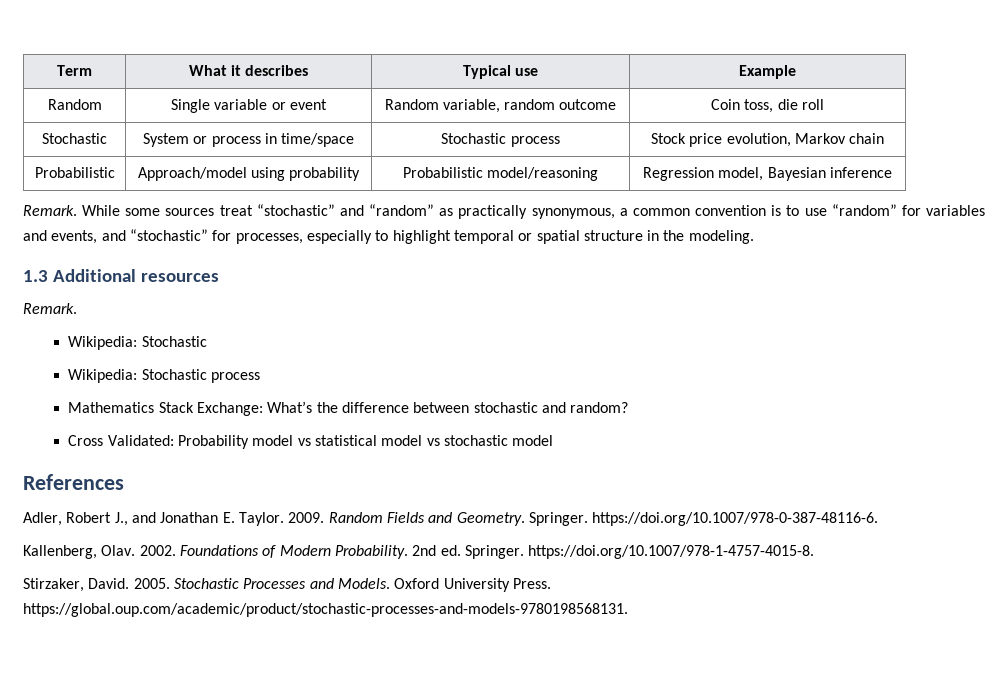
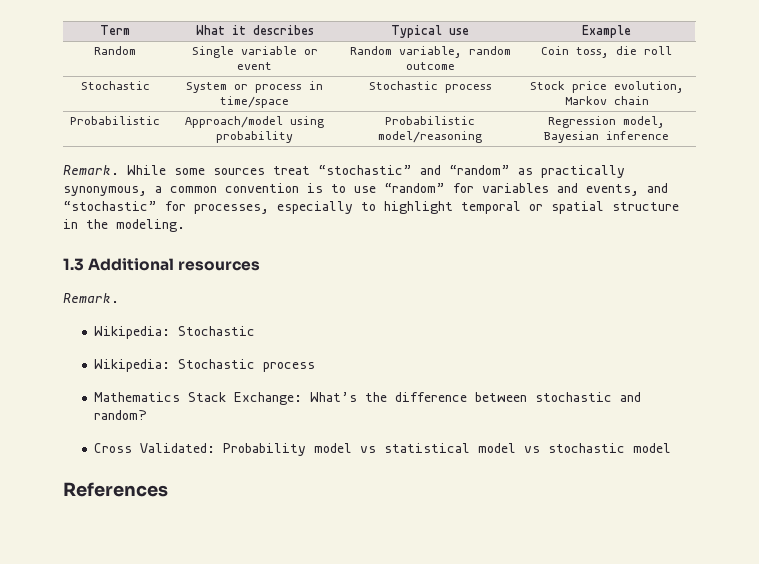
- Adler, Robert J., and Jonathan E. Taylor. 2009. Random Fields and Geometry. Springer. https://doi.org/10.1007/978-0-387-48116-6.
- Kallenberg, Olav. 2002. Foundations of Modern Probability. 2nd ed. Springer. https://doi.org/10.1007/978-1-4757-4015-8.
- Stirzaker, David. 2005. Stochastic Processes and Models. Oxford University Press. https://global.oup.com/academic/product/stochastic-processes-and-models-9780198568131.

